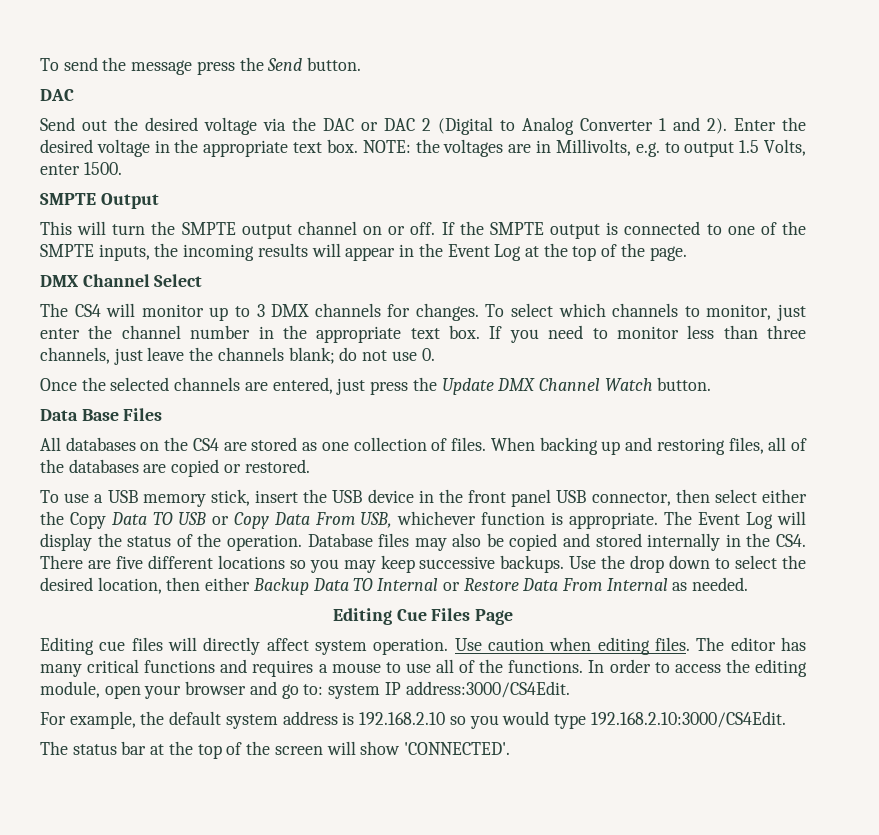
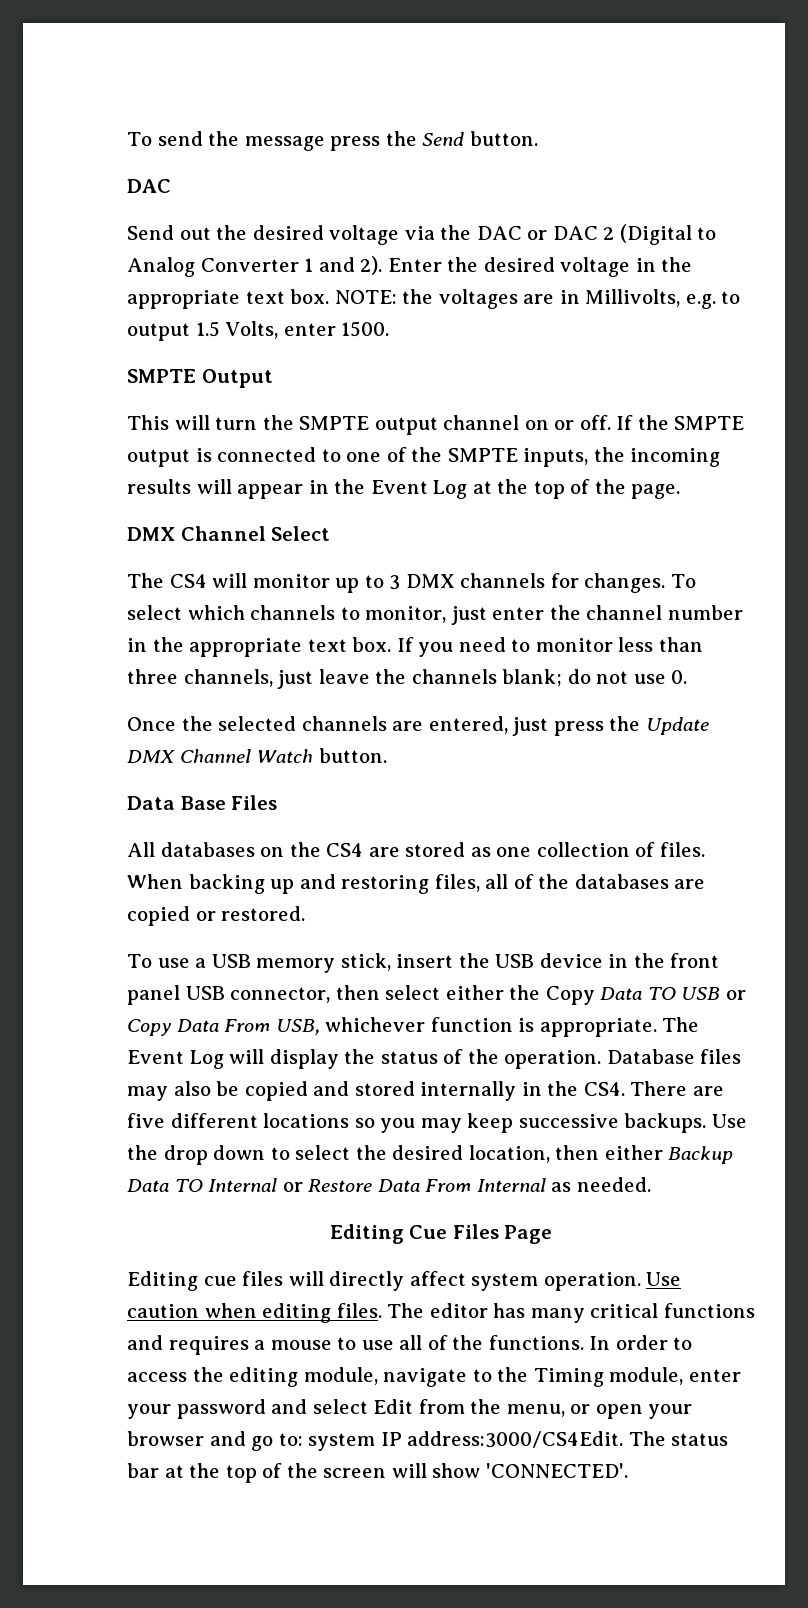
- In order to access the editing module, open your browser and go to: system IP address:3000/CS4Edit.
- For example, the default system address is 192.168.2.10 so you would type 192.168.2.10:3000/CS4Edit.
- The status bar at the top of the screen will show 'CONNECTED'.
+ In order to access the editing module, navigate to the Timing module, enter your password and select Edit from the menu, or open your browser and go to: system IP address:3000/CS4Edit. The status bar at the top of the screen will show 'CONNECTED'.

